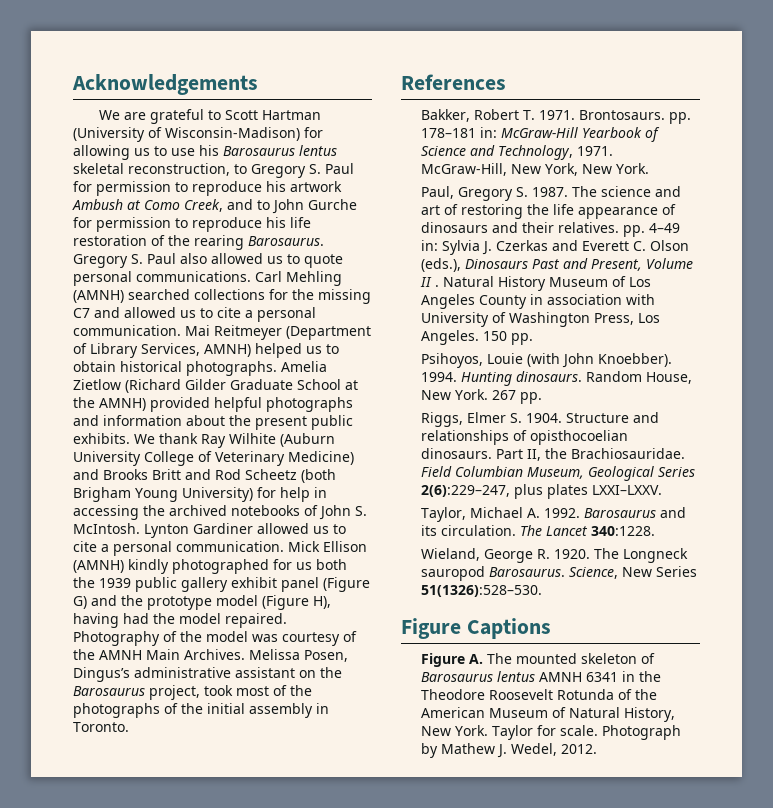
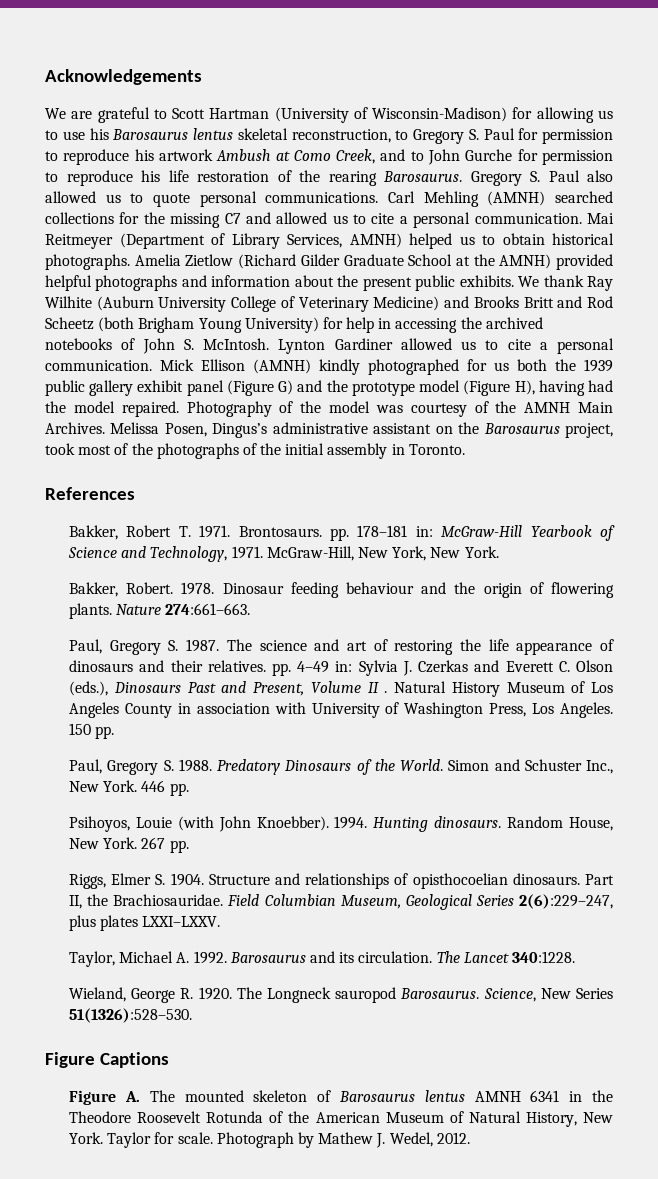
+ Bakker, Robert. 1978. Dinosaur feeding behaviour and the origin of flowering plants. Nature 274:661–663.
+ Paul, Gregory S. 1988. Predatory Dinosaurs of the World. Simon and Schuster Inc., New York. 446 pp.

